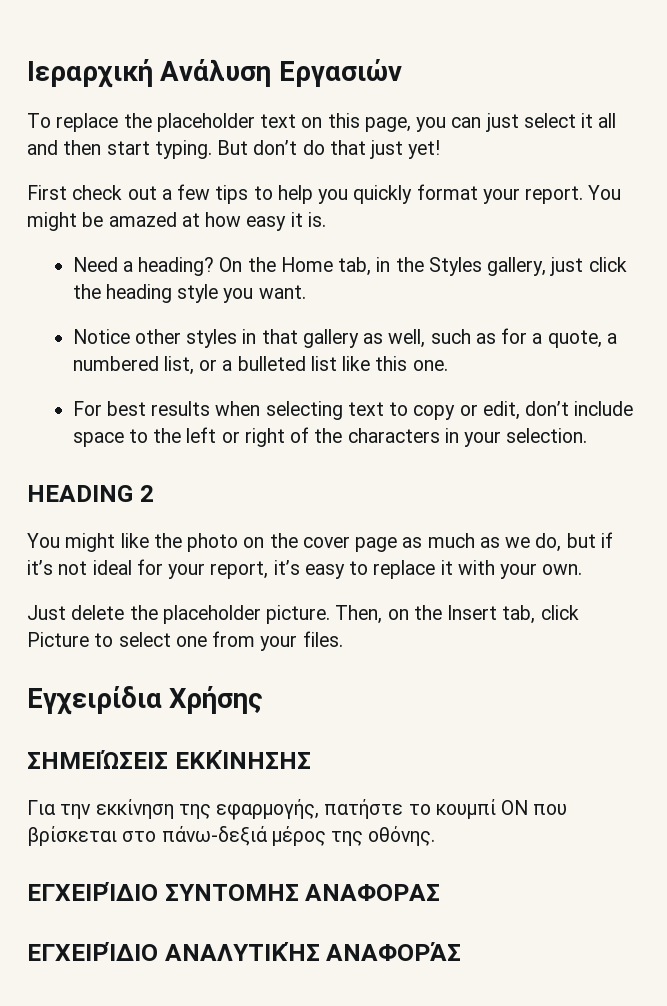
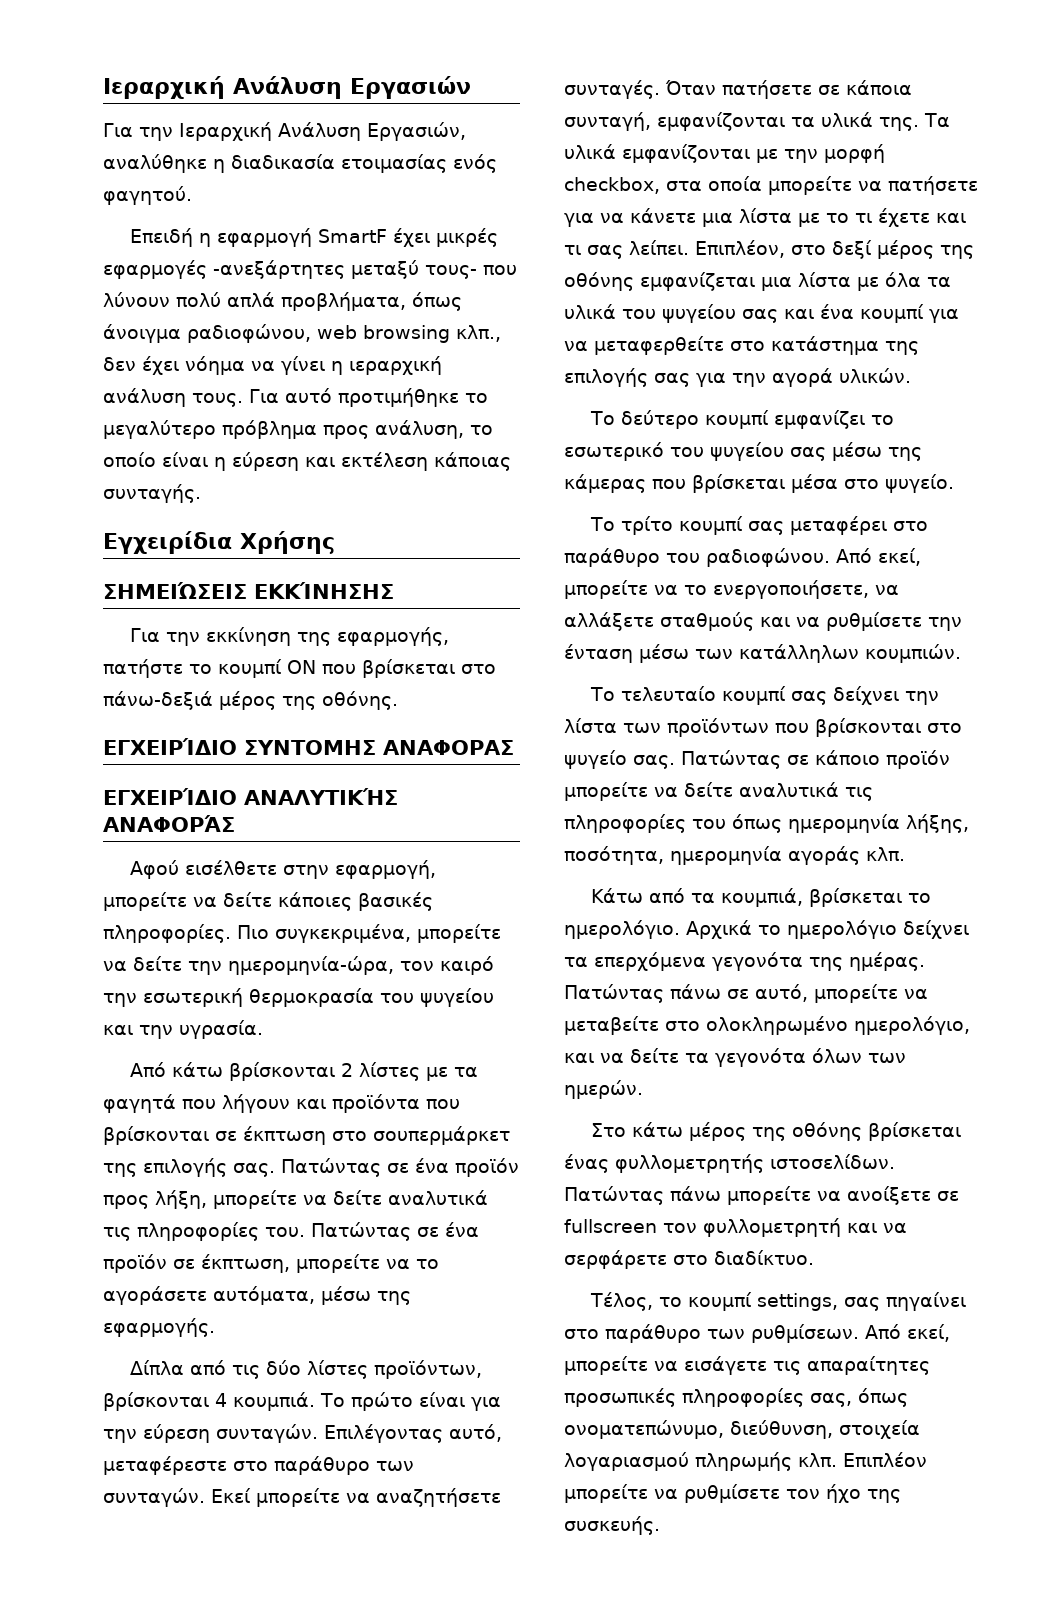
- To replace the placeholder text on this page, you can just select it all and then start typing. But don’t do that just yet!
- First check out a few tips to help you quickly format your report. You might be amazed at how easy it is.
- Need a heading? On the Home tab, in the Styles gallery, just click the heading style you want.
- Notice other styles in that gallery as well, such as for a quote, a numbered list, or a bulleted list like this one.
- For best results when selecting text to copy or edit, don’t include space to the left or right of the characters in your selection.
- HEADING 2
- You might like the photo on the cover page as much as we do, but if it’s not ideal for your report, it’s easy to replace it with your own.
- Just delete the placeholder picture. Then, on the Insert tab, click Picture to select one from your files.
+ Για την Ιεραρχική Ανάλυση Εργασιών, αναλύθηκε η διαδικασία ετοιμασίας ενός φαγητού.
+ Επειδή η εφαρμογή SmartF έχει μικρές εφαρμογές -ανεξάρτητες μεταξύ τους- που λύνουν πολύ απλά προβλήματα, όπως άνοιγμα ραδιοφώνου, web browsing κλπ., δεν έχει νόημα να γίνει η ιεραρχική ανάλυση τους. Για αυτό προτιμήθηκε το μεγαλύτερο πρόβλημα προς ανάλυση, το οποίο είναι η εύρεση και εκτέλεση κάποιας συνταγής.
+ Αφού εισέλθετε στην εφαρμογή, μπορείτε να δείτε κάποιες βασικές πληροφορίες. Πιο συγκεκριμένα, μπορείτε να δείτε την ημερομηνία-ώρα, τον καιρό την εσωτερική θερμοκρασία του ψυγείου και την υγρασία.
+ Από κάτω βρίσκονται 2 λίστες με τα φαγητά που λήγουν και προϊόντα που βρίσκονται σε έκπτωση στο σουπερμάρκετ της επιλογής σας. Πατώντας σε ένα προϊόν προς λήξη, μπορείτε να δείτε αναλυτικά τις πληροφορίες του. Πατώντας σε ένα προϊόν σε έκπτωση, μπορείτε να το αγοράσετε αυτόματα, μέσω της εφαρμογής.
+ Δίπλα από τις δύο λίστες προϊόντων, βρίσκονται 4 κουμπιά. Το πρώτο είναι για την εύρεση συνταγών. Επιλέγοντας αυτό, μεταφέρεστε στο παράθυρο των συνταγών. Εκεί μπορείτε να αναζητήσετε συνταγές. Όταν πατήσετε σε κάποια συνταγή, εμφανίζονται τα υλικά της. Τα υλικά εμφανίζονται με την μορφή checkbox, στα οποία μπορείτε να πατήσετε για να κάνετε μια λίστα με το τι έχετε και τι σας λείπει. Επιπλέον, στο δεξί μέρος της οθόνης εμφανίζεται μια λίστα με όλα τα υλικά του ψυγείου σας και ένα κουμπί για να μεταφερθείτε στο κατάστημα της επιλογής σας για την αγορά υλικών.
+ Το δεύτερο κουμπί εμφανίζει το εσωτερικό του ψυγείου σας μέσω της κάμερας που βρίσκεται μέσα στο ψυγείο.
+ Το τρίτο κουμπί σας μεταφέρει στο παράθυρο του ραδιοφώνου. Από εκεί, μπορείτε να το ενεργοποιήσετε, να αλλάξετε σταθμούς και να ρυθμίσετε την ένταση μέσω των κατάλληλων κουμπιών.
+ Το τελευταίο κουμπί σας δείχνει την λίστα των προϊόντων που βρίσκονται στο ψυγείο σας. Πατώντας σε κάποιο προϊόν μπορείτε να δείτε αναλυτικά τις πληροφορίες του όπως ημερομηνία λήξης, ποσότητα, ημερομηνία αγοράς κλπ.
+ Κάτω από τα κουμπιά, βρίσκεται το ημερολόγιο. Αρχικά το ημερολόγιο δείχνει τα επερχόμενα γεγονότα της ημέρας. Πατώντας πάνω σε αυτό, μπορείτε να μεταβείτε στο ολοκληρωμένο ημερολόγιο, και να δείτε τα γεγονότα όλων των ημερών.
+ Στο κάτω μέρος της οθόνης βρίσκεται ένας φυλλομετρητής ιστοσελίδων. Πατώντας πάνω μπορείτε να ανοίξετε σε fullscreen τον φυλλομετρητή και να σερφάρετε στο διαδίκτυο.
+ Τέλος, το κουμπί settings, σας πηγαίνει στο παράθυρο των ρυθμίσεων. Από εκεί, μπορείτε να εισάγετε τις απαραίτητες προσωπικές πληροφορίες σας, όπως ονοματεπώνυμο, διεύθυνση, στοιχεία λογαριασμού πληρωμής κλπ. Επιπλέον μπορείτε να ρυθμίσετε τον ήχο της συσκευής.

